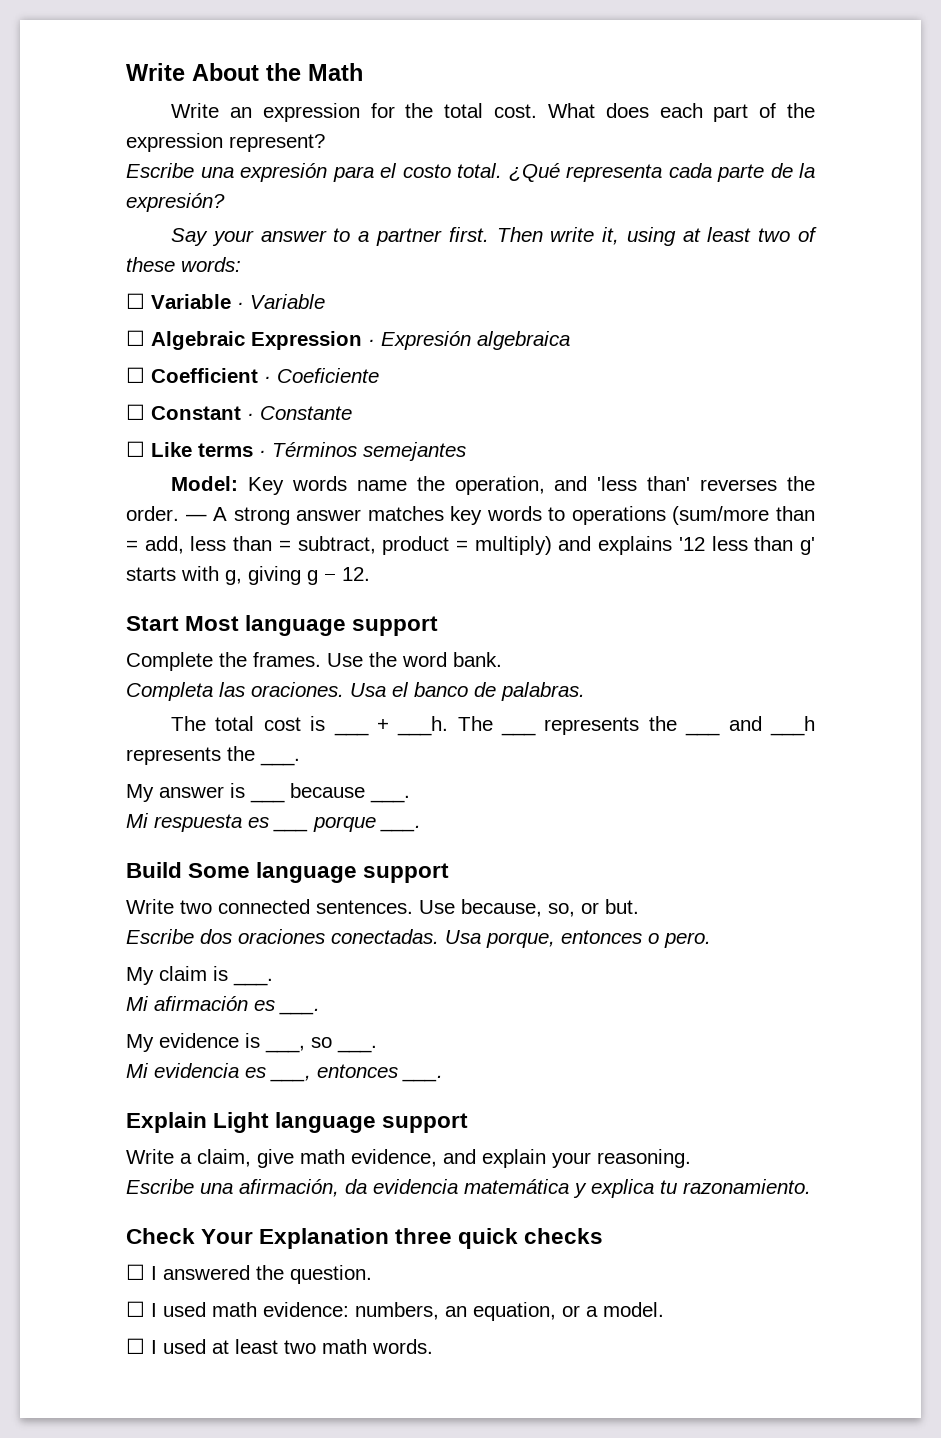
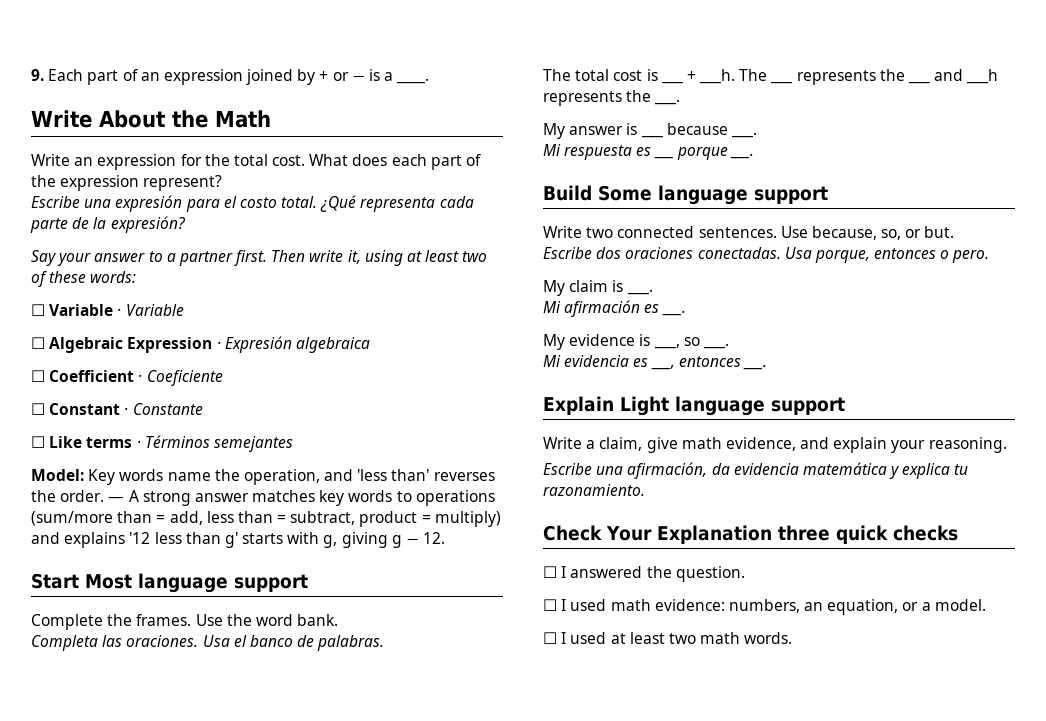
+ 9. Each part of an expression joined by + or − is a ____.

